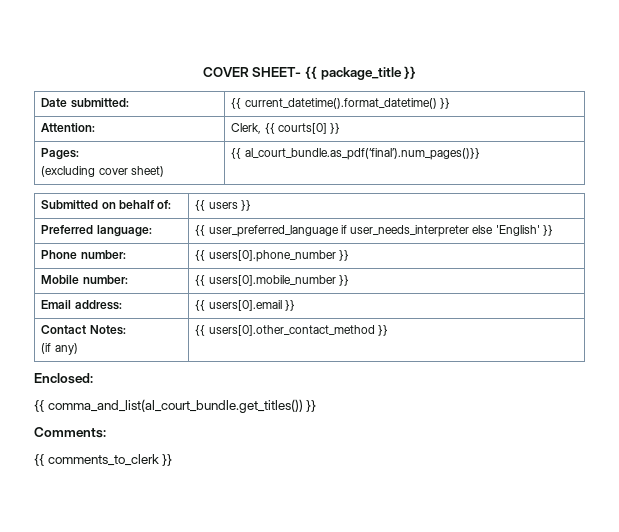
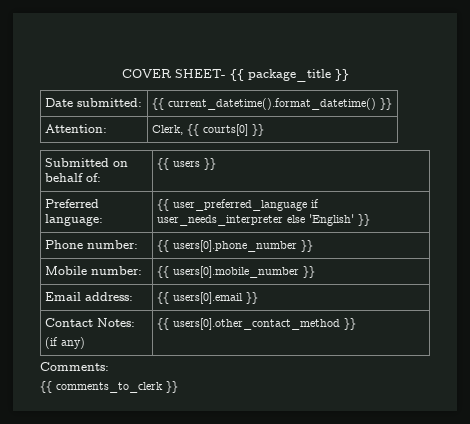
- Pages:
- (excluding cover sheet) | {{ al_court_bundle.as_pdf(‘final’).num_pages()}}
- Enclosed:
- {{ comma_and_list(al_court_bundle.get_titles()) }}

